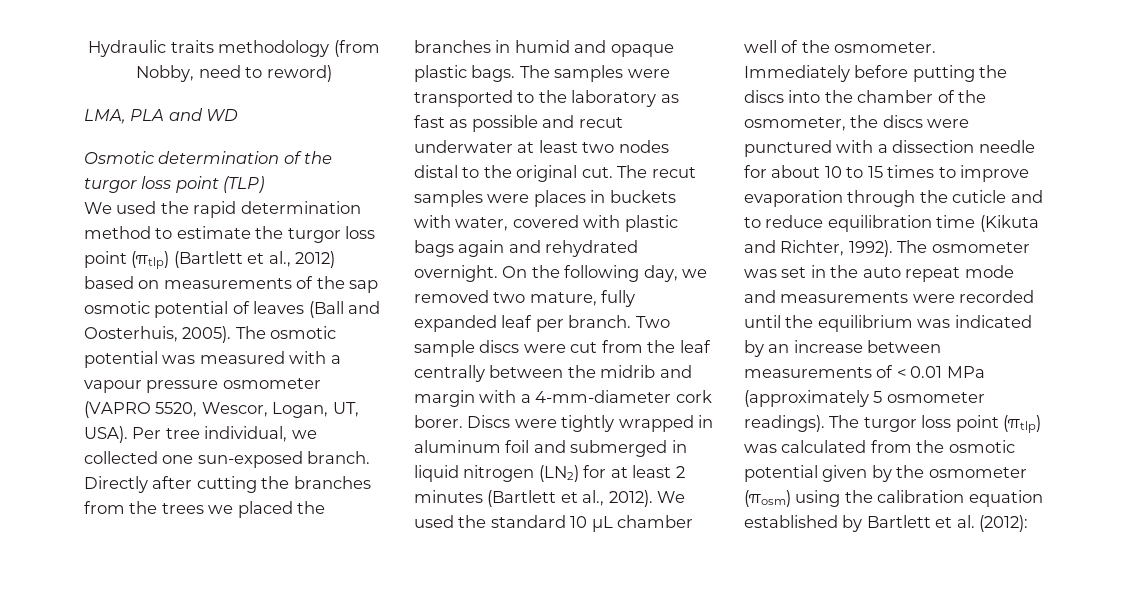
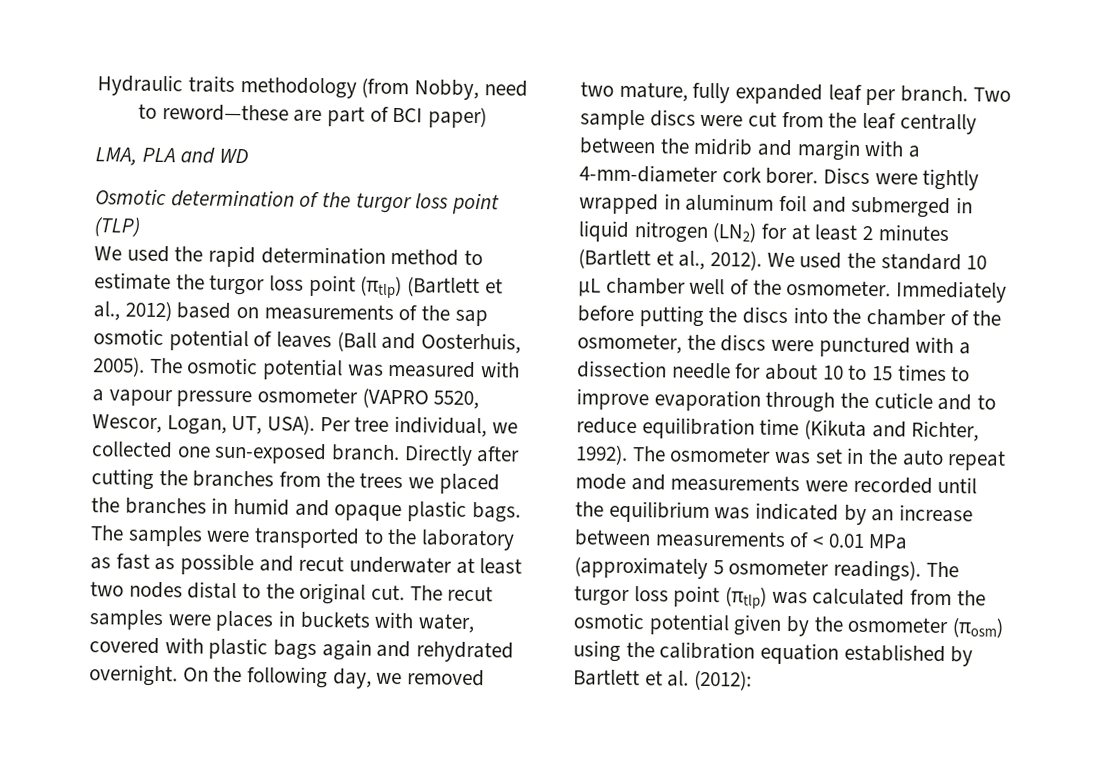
- Hydraulic traits methodology (from Nobby, need to reword)
+ Hydraulic traits methodology (from Nobby, need to reword—these are part of BCI paper)

